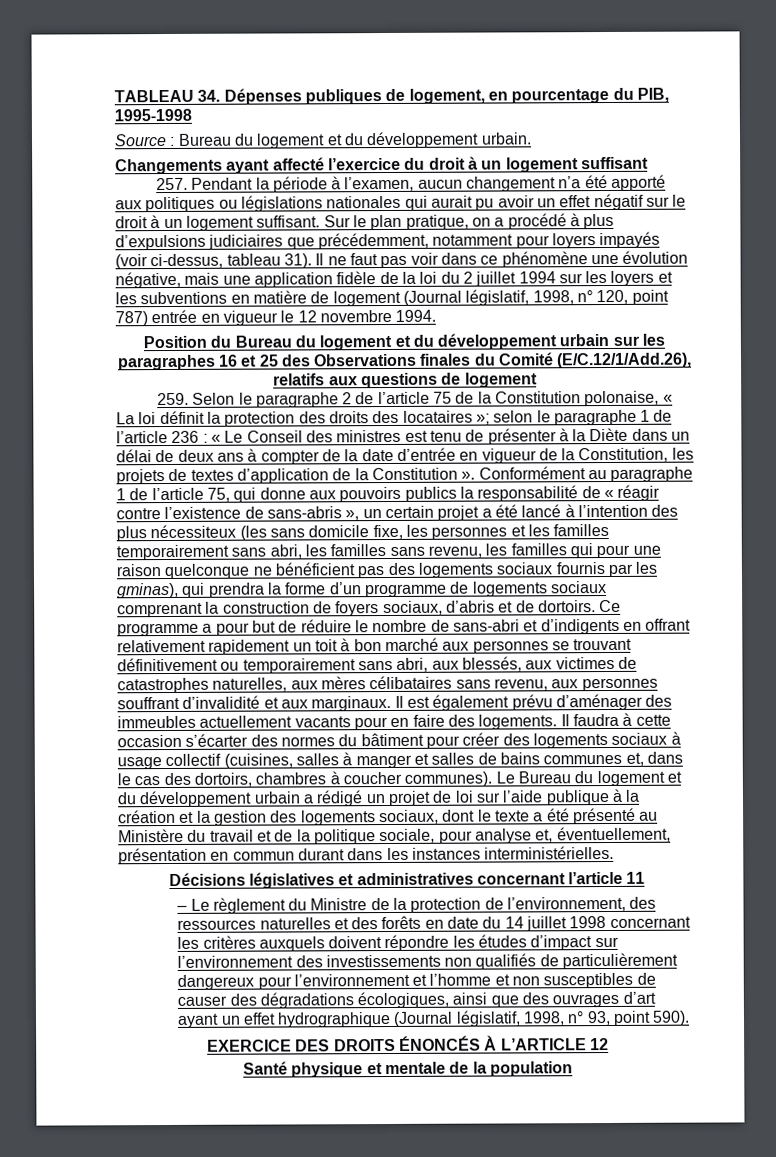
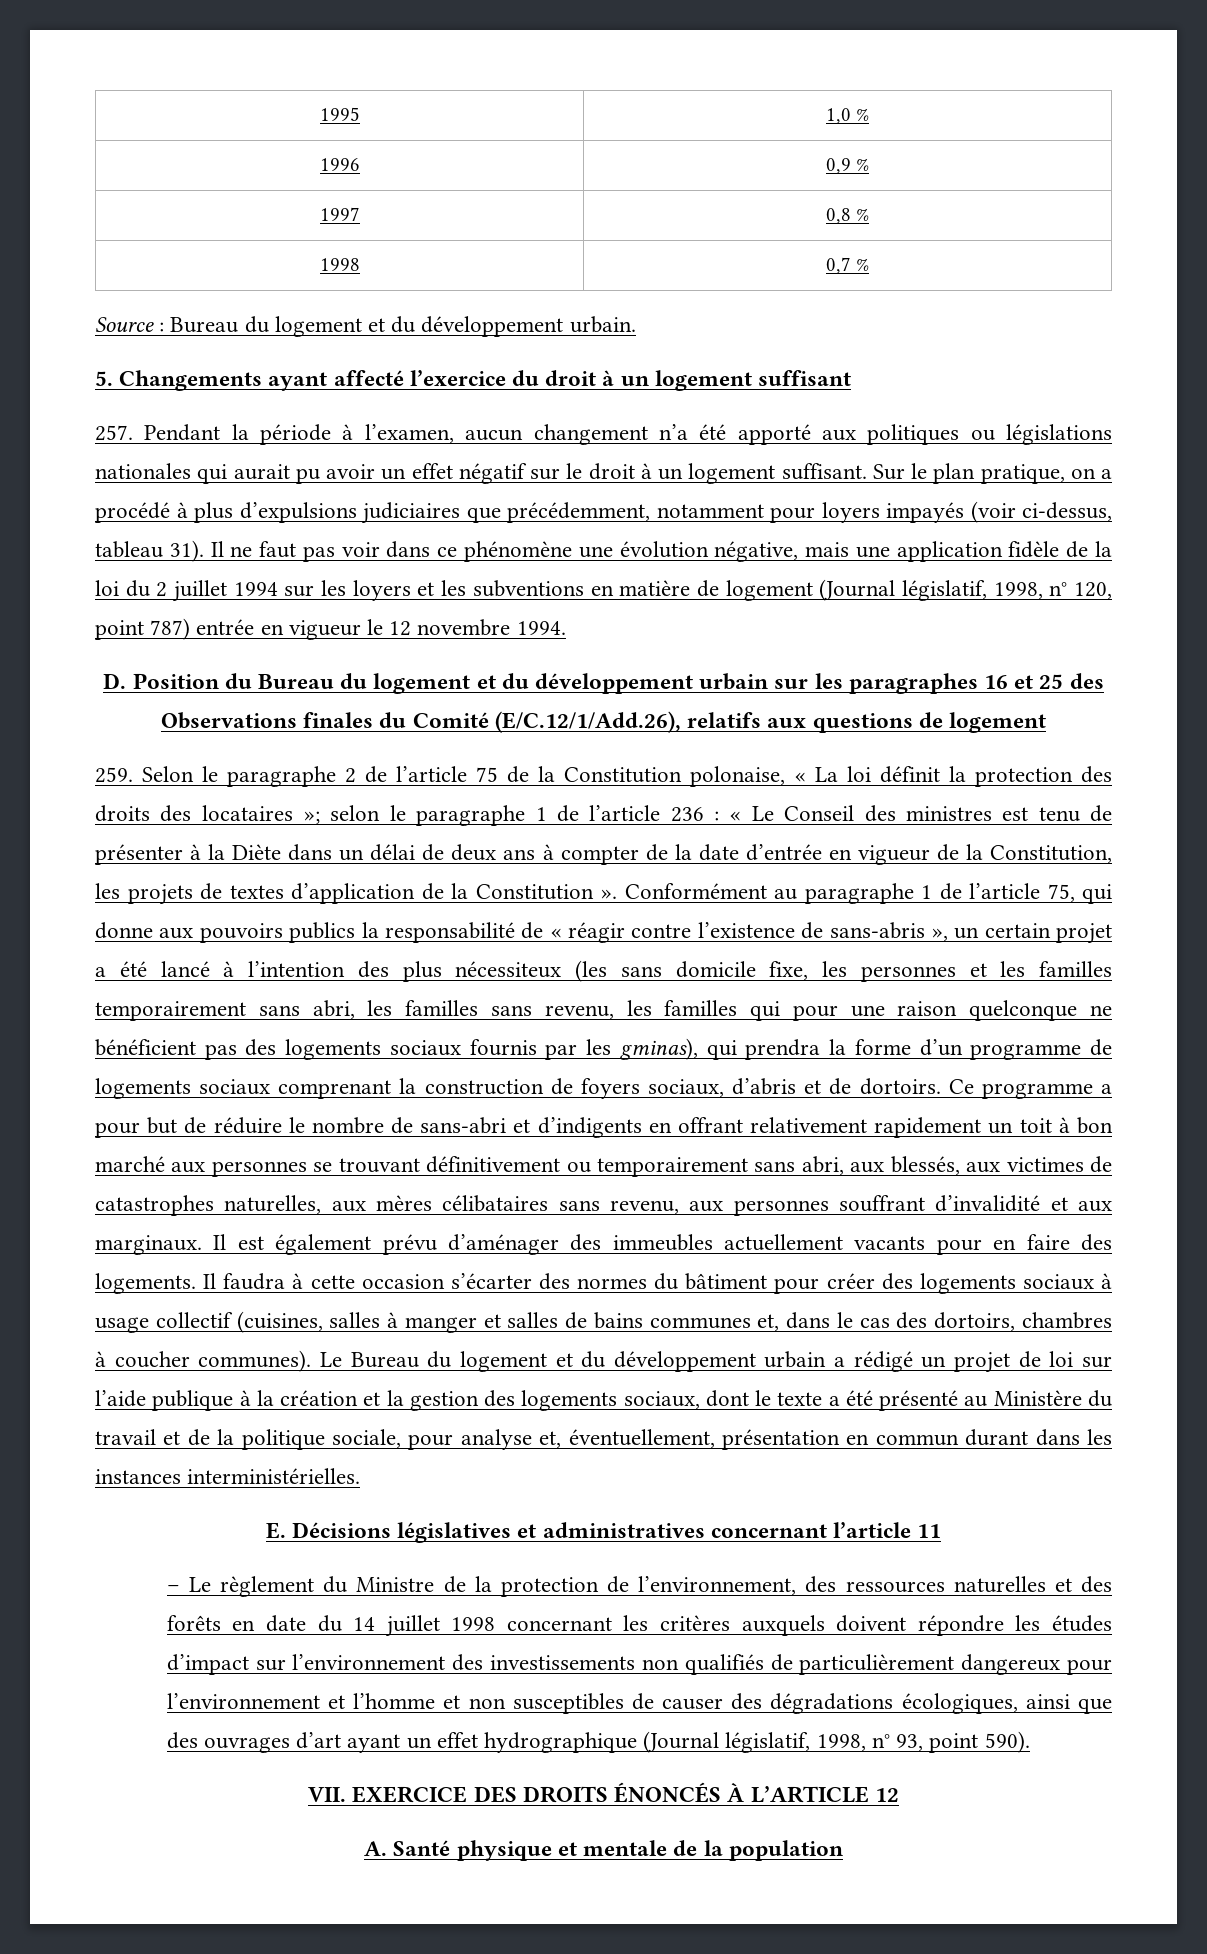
- TABLEAU 34. Dépenses publiques de logement, en pourcentage du PIB, 1995-1998
+ 1995 | 1,0 %
+ 1996 | 0,9 %
+ 1997 | 0,8 %
+ 1998 | 0,7 %
- Changements ayant affecté l’exercice du droit à un logement suffisant
+ 5. Changements ayant affecté l’exercice du droit à un logement suffisant
- Position du Bureau du logement et du développement urbain sur les paragraphes 16 et 25 des Observations finales du Comité (E/C.12/1/Add.26), relatifs aux questions de logement
+ D. Position du Bureau du logement et du développement urbain sur les paragraphes 16 et 25 des Observations finales du Comité (E/C.12/1/Add.26), relatifs aux questions de logement
- Décisions législatives et administratives concernant l’article 11
+ E. Décisions législatives et administratives concernant l’article 11
- EXERCICE DES DROITS ÉNONCÉS À L’ARTICLE 12
+ VII. EXERCICE DES DROITS ÉNONCÉS À L’ARTICLE 12
- Santé physique et mentale de la population
+ A. Santé physique et mentale de la population

